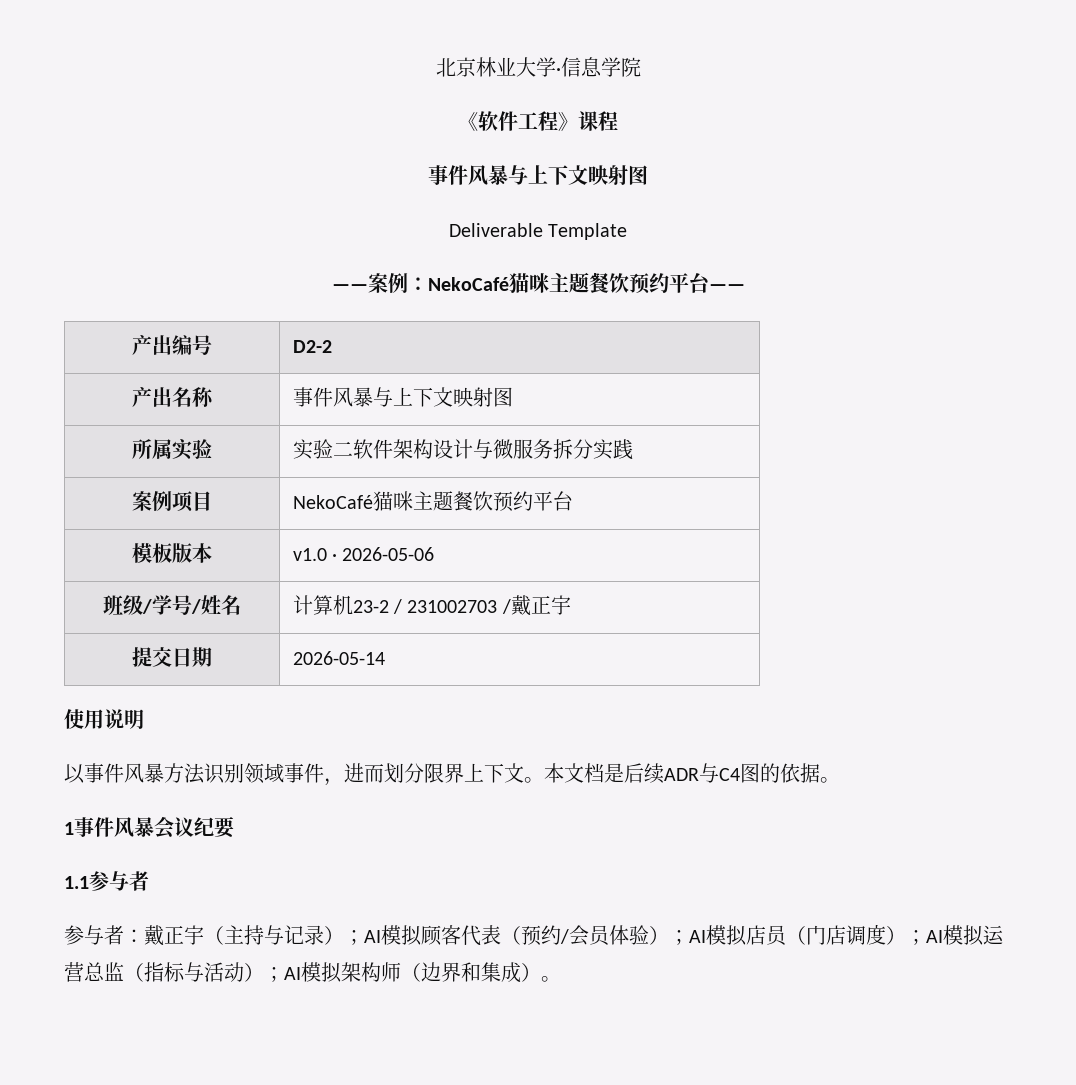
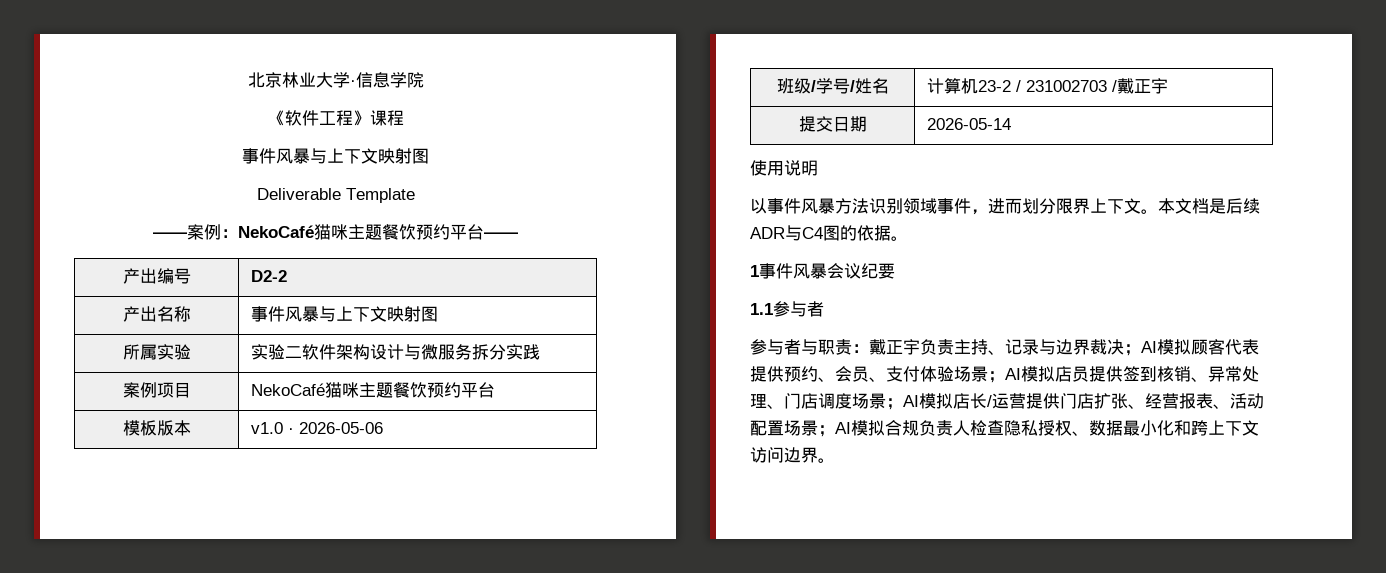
- 参与者：戴正宇（主持与记录）；AI模拟顾客代表（预约/会员体验）；AI模拟店员（门店调度）；AI模拟运营总监（指标与活动）；AI模拟架构师（边界和集成）。
+ 参与者与职责：戴正宇负责主持、记录与边界裁决；AI模拟顾客代表提供预约、会员、支付体验场景；AI模拟店员提供签到核销、异常处理、门店调度场景；AI模拟店长/运营提供门店扩张、经营报表、活动配置场景；AI模拟合规负责人检查隐私授权、数据最小化和跨上下文访问边界。

